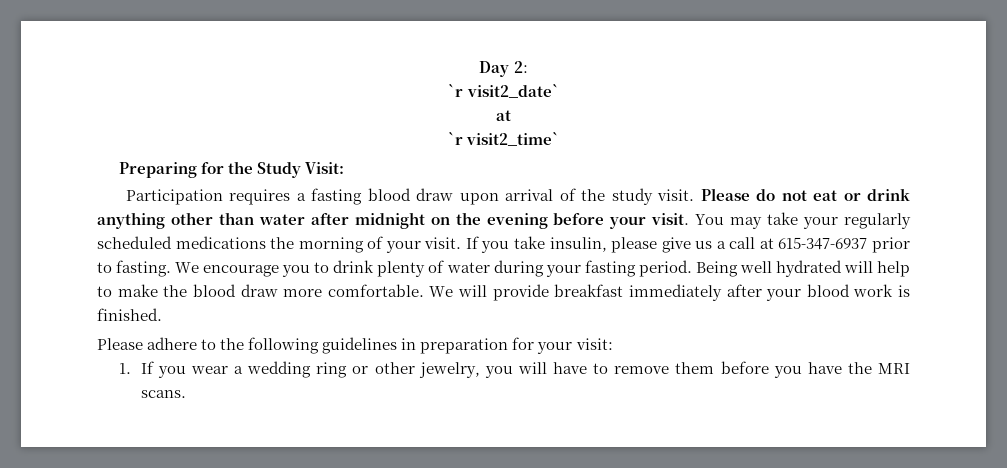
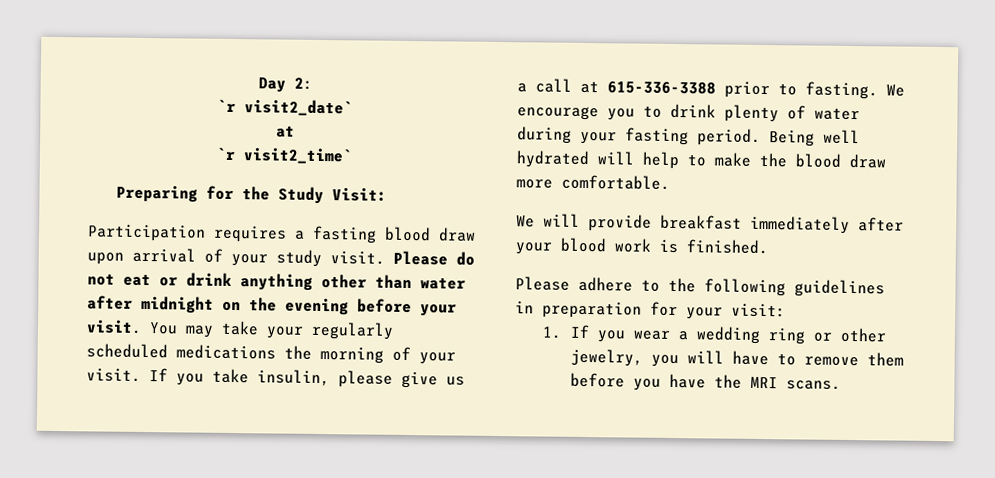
- Participation requires a fasting blood draw upon arrival of the study visit.
+ Participation requires a fasting blood draw upon arrival of your study visit.
- If you take insulin, please give us a call at 615-347-6937 prior to fasting.
+ If you take insulin, please give us a call at 615-336-3388 prior to fasting.
- Being well hydrated will help to make the blood draw more comfortable. We will provide breakfast immediately after your blood work is finished.
+ Being well hydrated will help to make the blood draw more comfortable.
+ We will provide breakfast immediately after your blood work is finished.

